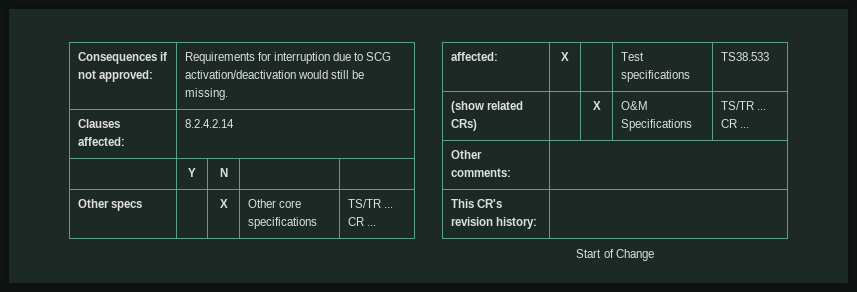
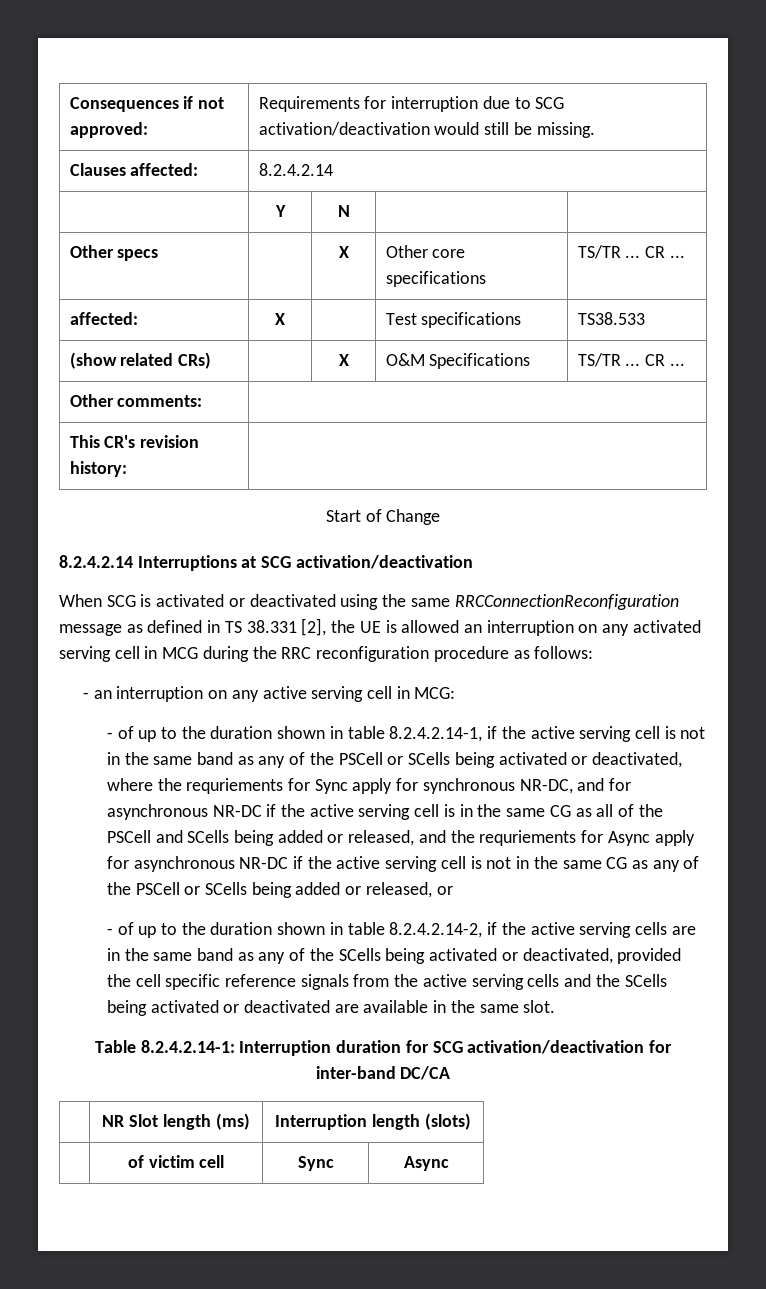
+ 8.2.4.2.14 Interruptions at SCG activation/deactivation
+ When SCG is activated or deactivated using the same RRCConnectionReconfiguration message as defined in TS 38.331 [2], the UE is allowed an interruption on any activated serving cell in MCG during the RRC reconfiguration procedure as follows:
+ - an interruption on any active serving cell in MCG:
+ - of up to the duration shown in table 8.2.4.2.14-1, if the active serving cell is not in the same band as any of the PSCell or SCells being activated or deactivated, where the requriements for Sync apply for synchronous NR-DC, and for asynchronous NR-DC if the active serving cell is in the same CG as all of the PSCell and SCells being added or released, and the requriements for Async apply for asynchronous NR-DC if the active serving cell is not in the same CG as any of the PSCell or SCells being added or released, or
+ - of up to the duration shown in table 8.2.4.2.14-2, if the active serving cells are in the same band as any of the SCells being activated or deactivated, provided the cell specific reference signals from the active serving cells and the SCells being activated or deactivated are available in the same slot.
+ Table 8.2.4.2.14-1: Interruption duration for SCG activation/deactivation for inter-band DC/CA
+ | NR Slot length (ms) | Interruption length (slots)
+ | of victim cell | Sync | Async

